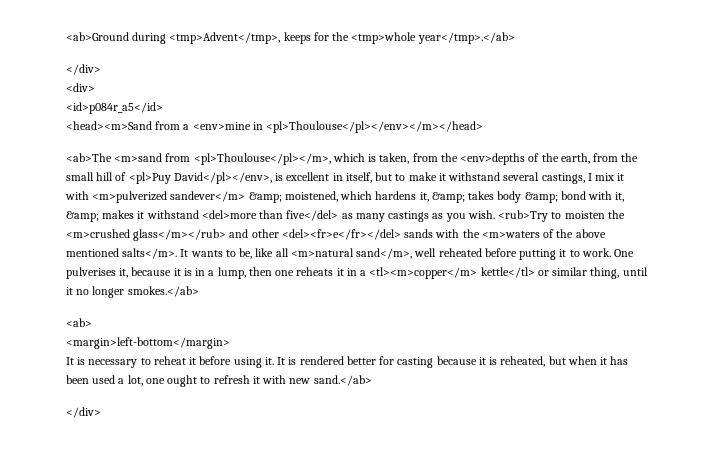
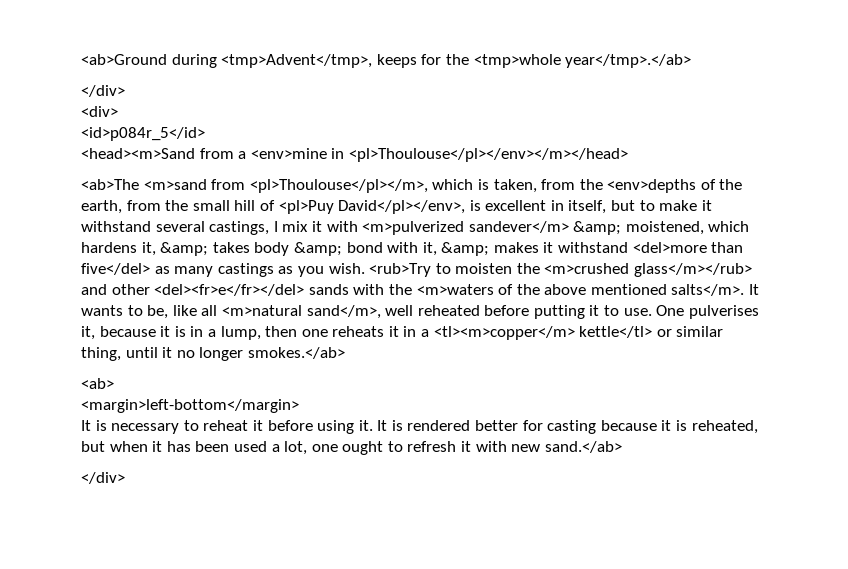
- <id>p084r_a5</id>
+ <id>p084r_5</id>
- It wants to be, like all <m>natural sand</m>, well reheated before putting it to work.
+ It wants to be, like all <m>natural sand</m>, well reheated before putting it to use.

